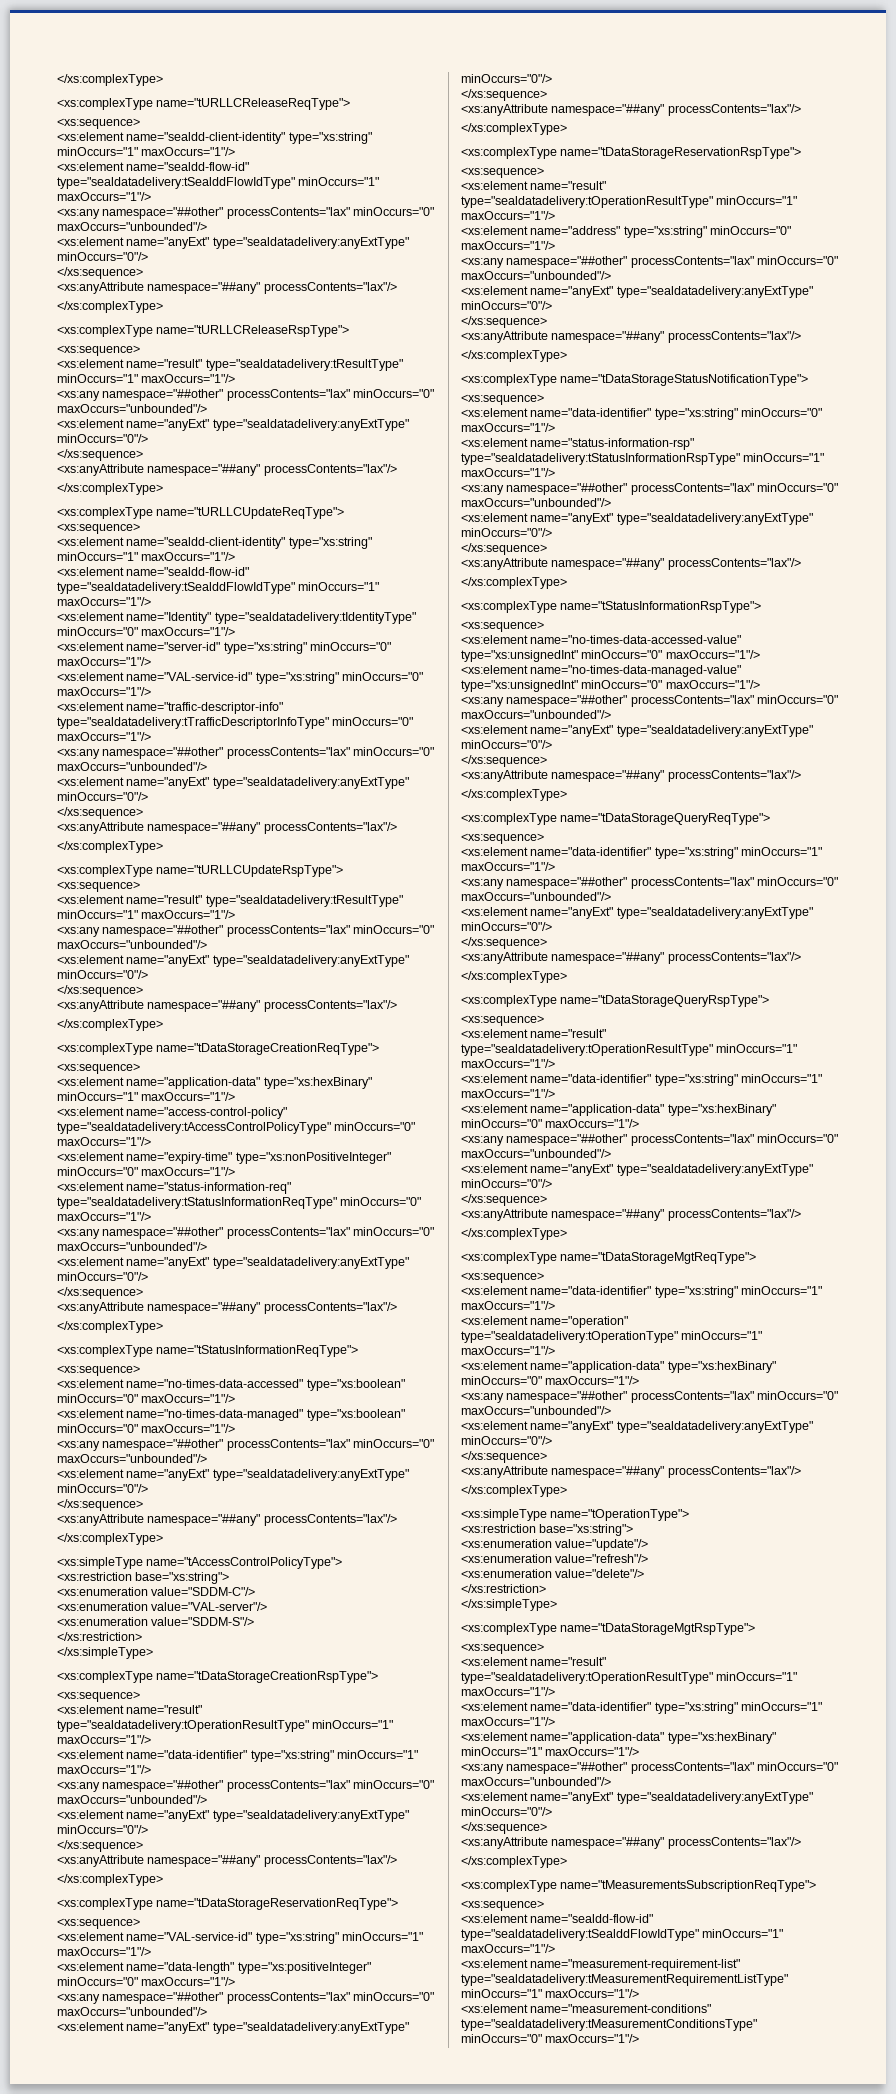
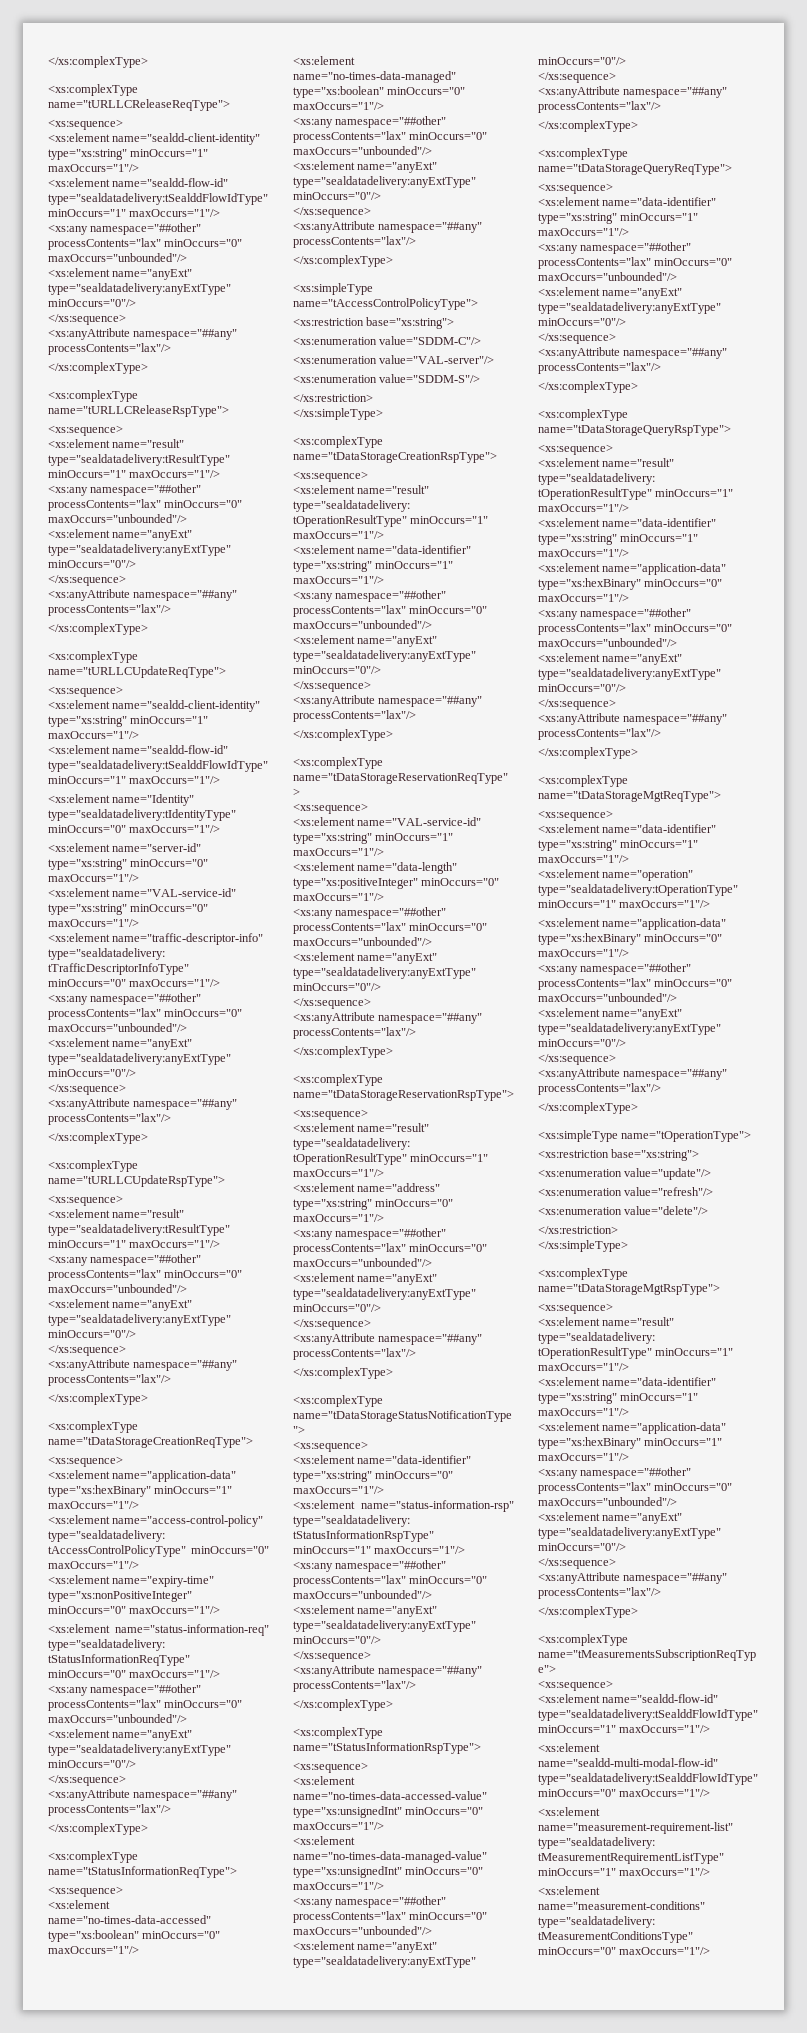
+ <xs:element name="sealdd-multi-modal-flow-id" type="sealdatadelivery:tSealddFlowIdType" minOccurs="0" maxOccurs="1"/>

